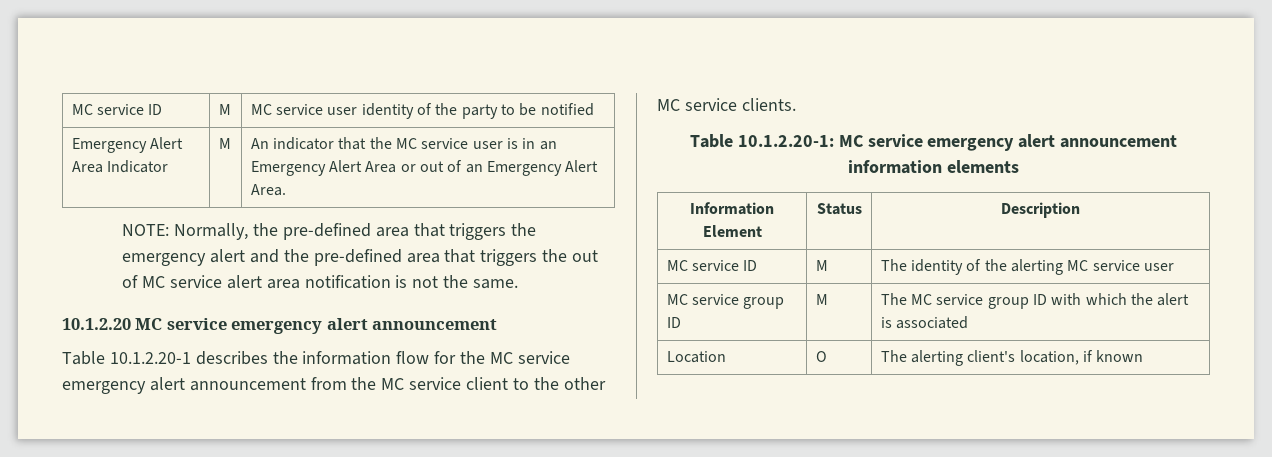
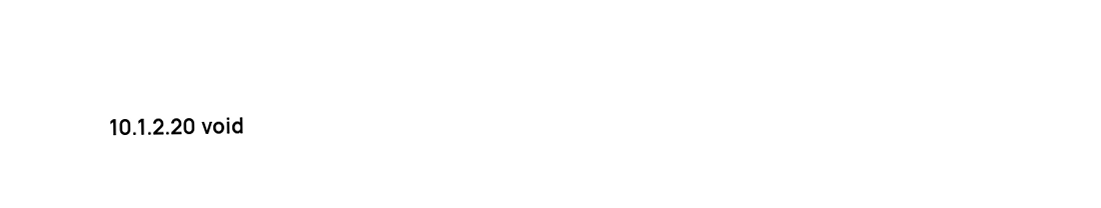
- MC service ID | M | MC service user identity of the party to be notified
- Emergency Alert Area Indicator | M | An indicator that the MC service user is in an Emergency Alert Area or out of an Emergency Alert Area.
- NOTE: Normally, the pre-defined area that triggers the emergency alert and the pre-defined area that triggers the out of MC service alert area notification is not the same.
- 10.1.2.20 MC service emergency alert announcement
- Table 10.1.2.20-1 describes the information flow for the MC service emergency alert announcement from the MC service client to the other MC service clients.
- Table 10.1.2.20-1: MC service emergency alert announcement information elements
- Information Element | Status | Description
- MC service ID | M | The identity of the alerting MC service user
- MC service group ID | M | The MC service group ID with which the alert is associated
- Location | O | The alerting client's location, if known
+ 10.1.2.20 void

